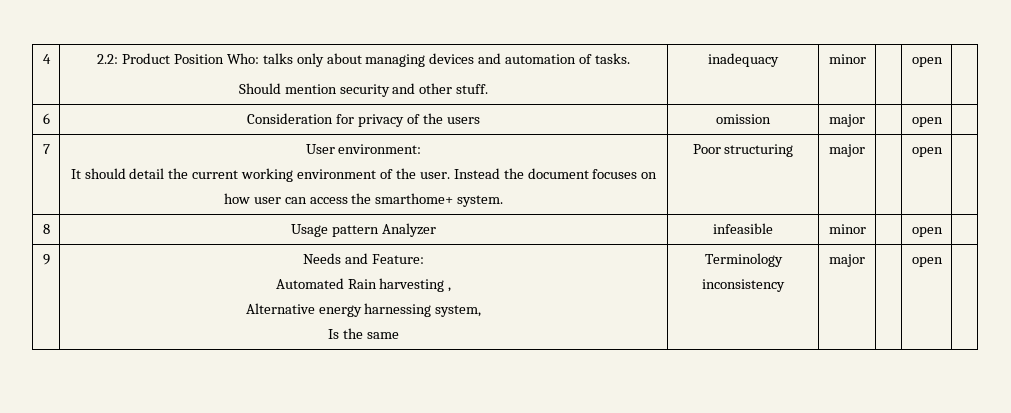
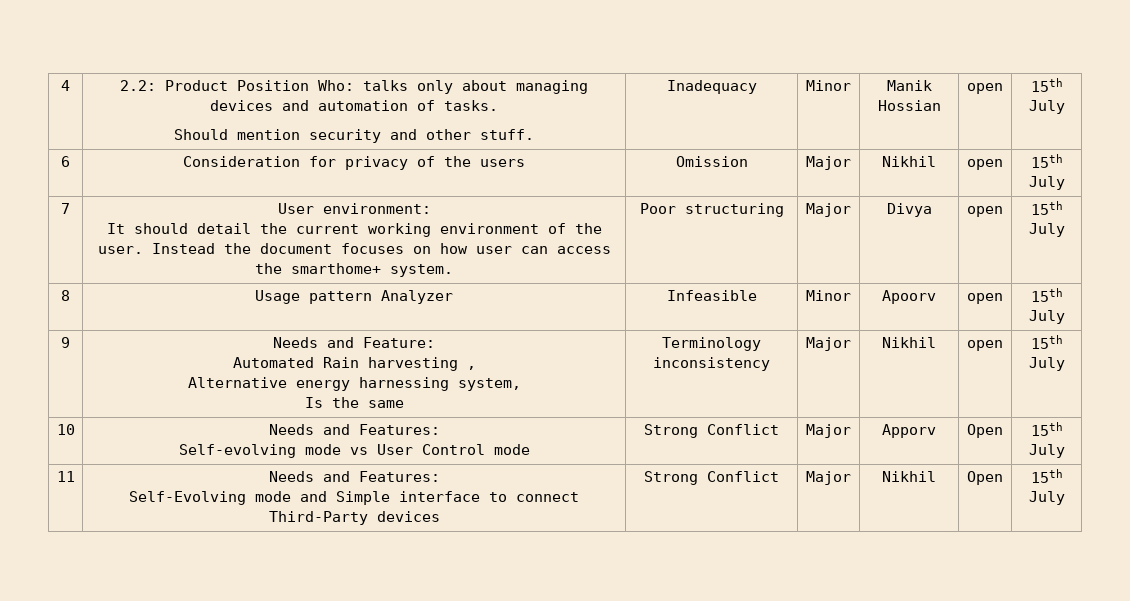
  4 | 2.2: Product Position Who: talks only about managing devices and automation of tasks.
- Should mention security and other stuff. | inadequacy | minor | | open |
+ Should mention security and other stuff. | Inadequacy | Minor | Manik Hossian | open | 15th July
- 6 | Consideration for privacy of the users | omission | major | | open |
+ 6 | Consideration for privacy of the users | Omission | Major | Nikhil | open | 15th July
  7 | User environment:
- It should detail the current working environment of the user. Instead the document focuses on how user can access the smarthome+ system. | Poor structuring | major | | open |
+ It should detail the current working environment of the user. Instead the document focuses on how user can access the smarthome+ system. | Poor structuring | Major | Divya | open | 15th July
- 8 | Usage pattern Analyzer | infeasible | minor | | open |
+ 8 | Usage pattern Analyzer | Infeasible | Minor | Apoorv | open | 15th July
  9 | Needs and Feature:
  Automated Rain harvesting ,
  Alternative energy harnessing system,
- Is the same | Terminology inconsistency | major | | open |
+ Is the same | Terminology inconsistency | Major | Nikhil | open | 15th July
+ 10 | Needs and Features:
+ Self-evolving mode vs User Control mode | Strong Conflict | Major | Apporv | Open | 15th July
+ 11 | Needs and Features:
+ Self-Evolving mode and Simple interface to connect Third-Party devices | Strong Conflict | Major | Nikhil | Open | 15th July

